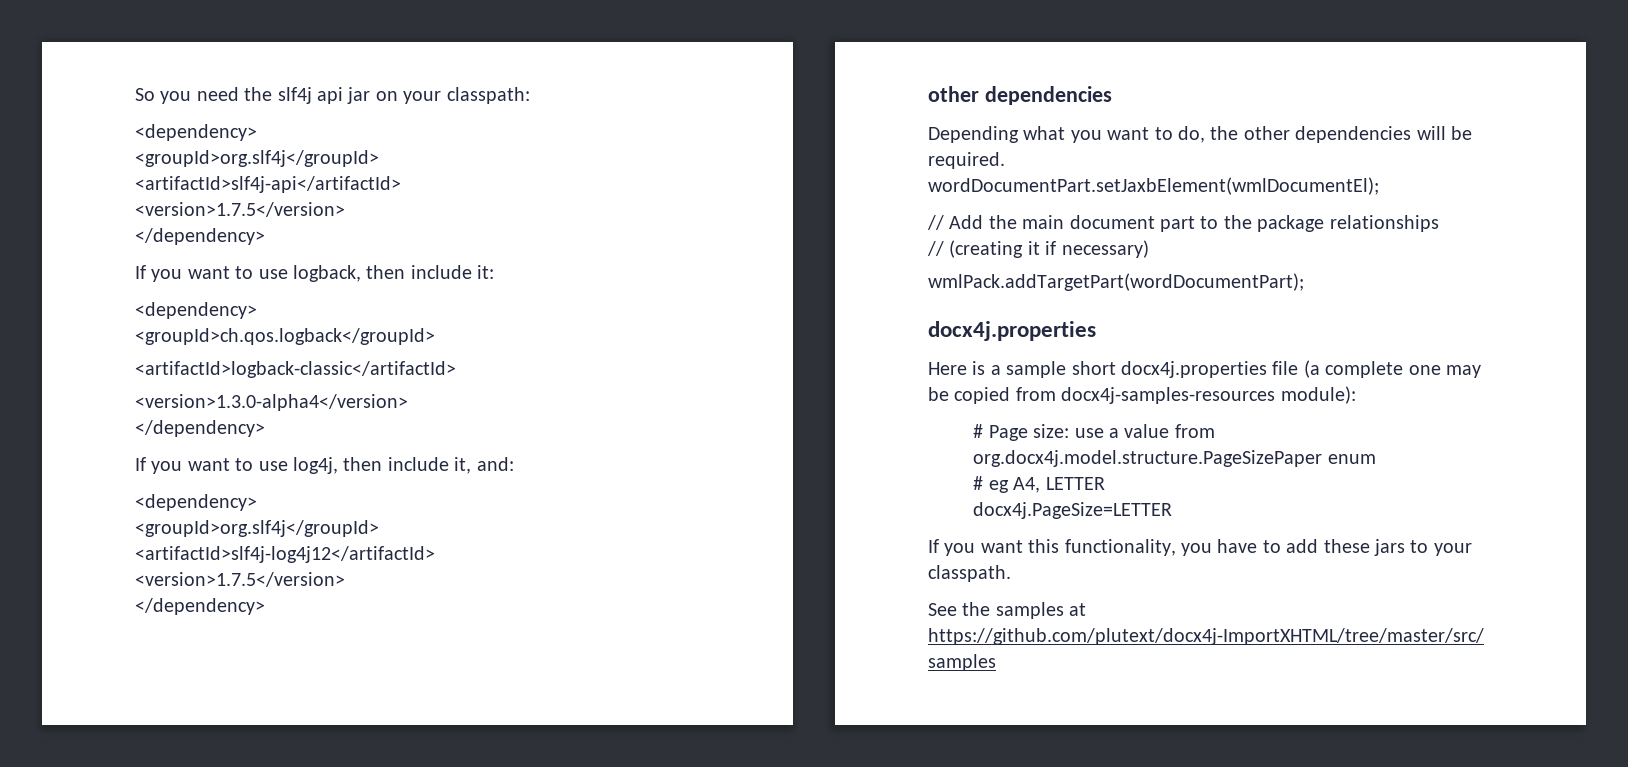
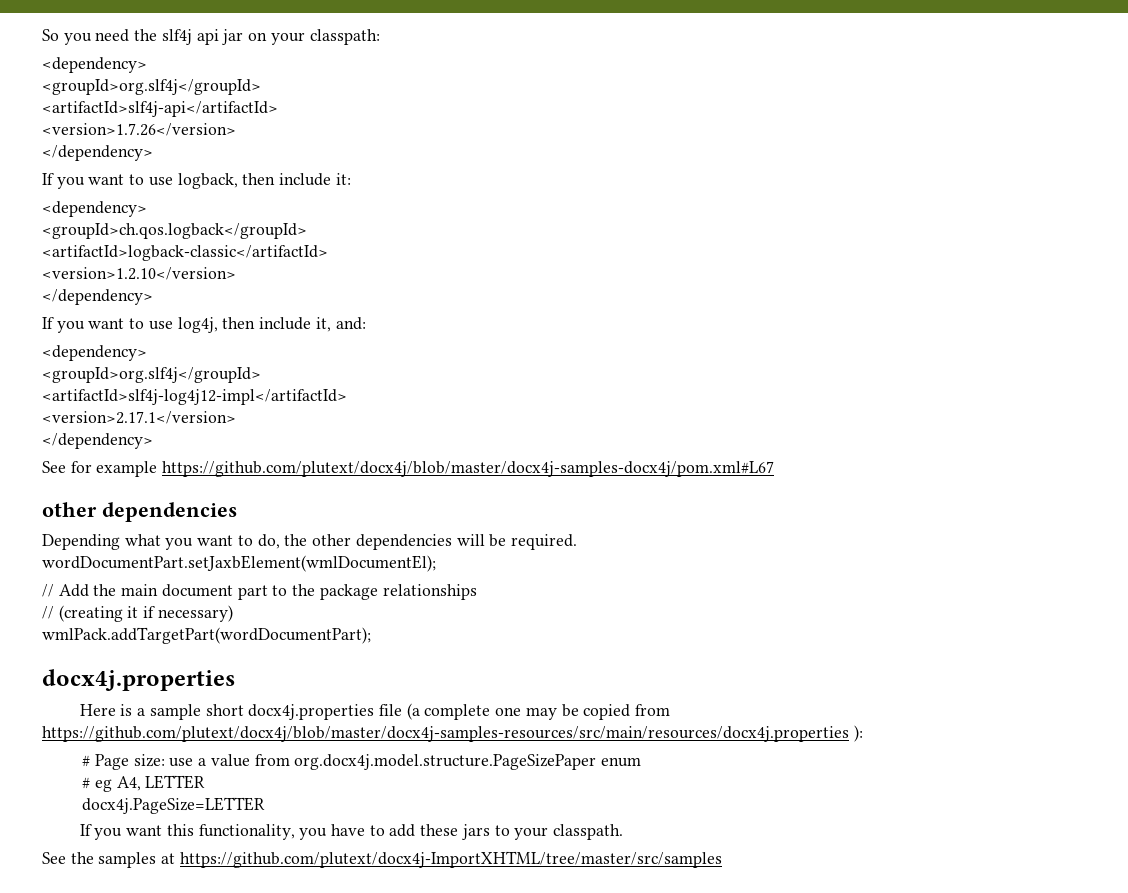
  <artifactId>slf4j-api</artifactId>
- <version>1.7.5</version>
+ <version>1.7.26</version>
- <version>1.3.0-alpha4</version>
+ <version>1.2.10</version>
- <artifactId>slf4j-log4j12</artifactId>
- <version>1.7.5</version>
+ <artifactId>slf4j-log4j12-impl</artifactId>
+ <version>2.17.1</version>
  </dependency>
+ See for example https://github.com/plutext/docx4j/blob/master/docx4j-samples-docx4j/pom.xml#L67
- Here is a sample short docx4j.properties file (a complete one may be copied from docx4j-samples-resources module):
+ Here is a sample short docx4j.properties file (a complete one may be copied from https://github.com/plutext/docx4j/blob/master/docx4j-samples-resources/src/main/resources/docx4j.properties ):

